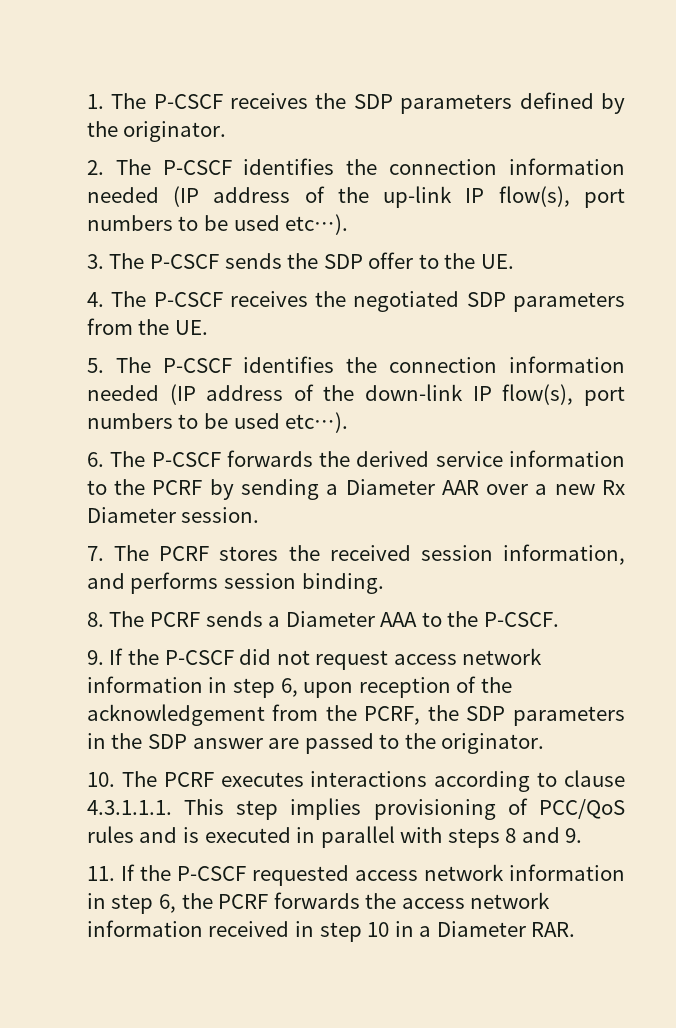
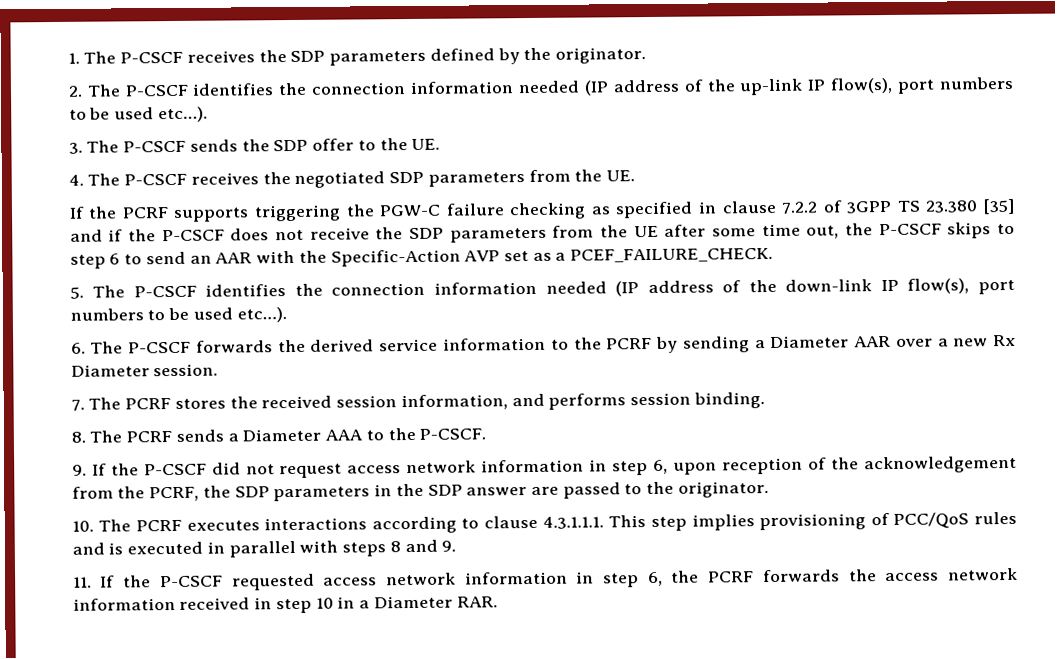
+ If the PCRF supports triggering the PGW-C failure checking as specified in clause 7.2.2 of 3GPP TS 23.380 [35] and if the P-CSCF does not receive the SDP parameters from the UE after some time out, the P-CSCF skips to step 6 to send an AAR with the Specific-Action AVP set as a PCEF_FAILURE_CHECK.

